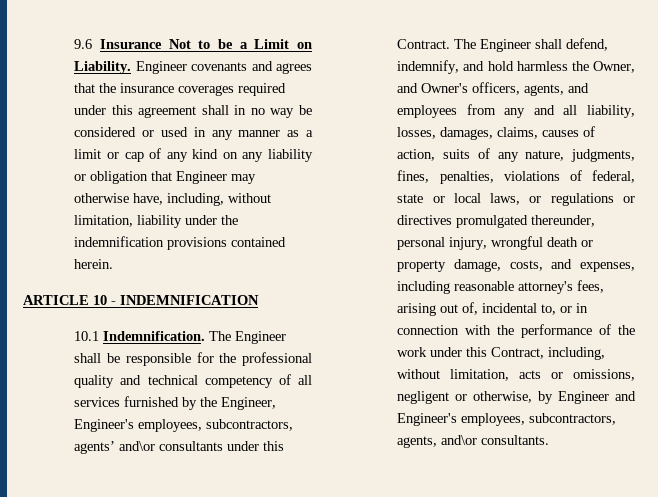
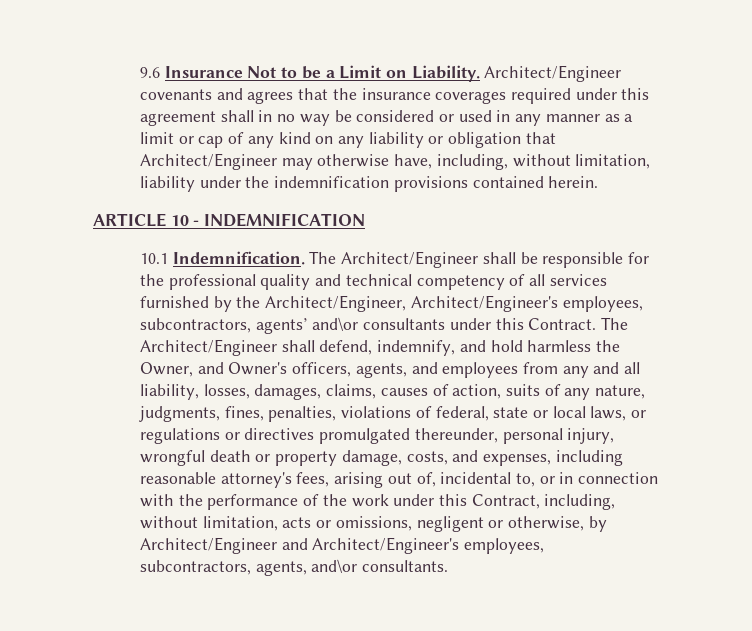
- Engineer covenants and agrees that the insurance coverages required under this agreement shall in no way be considered or used in any manner as a limit or cap of any kind on any liability or obligation that Engineer may otherwise have, including, without limitation, liability under the indemnification provisions contained herein.
+ Architect/Engineer covenants and agrees that the insurance coverages required under this agreement shall in no way be considered or used in any manner as a limit or cap of any kind on any liability or obligation that Architect/Engineer may otherwise have, including, without limitation, liability under the indemnification provisions contained herein.
- The Engineer shall be responsible for the professional quality and technical competency of all services furnished by the Engineer, Engineer's employees, subcontractors, agents’ and\or consultants under this Contract.
+ The Architect/Engineer shall be responsible for the professional quality and technical competency of all services furnished by the Architect/Engineer, Architect/Engineer's employees, subcontractors, agents’ and\or consultants under this Contract.
- The Engineer shall defend, indemnify, and hold harmless the Owner, and Owner's officers, agents, and employees from any and all liability, losses, damages, claims, causes of action, suits of any nature, judgments, fines, penalties, violations of federal, state or local laws, or regulations or directives promulgated thereunder, personal injury, wrongful death or property damage, costs, and expenses, including reasonable attorney's fees, arising out of, incidental to, or in connection with the performance of the work under this Contract, including, without limitation, acts or omissions, negligent or otherwise, by Engineer and Engineer's employees, subcontractors, agents, and\or consultants.
+ The Architect/Engineer shall defend, indemnify, and hold harmless the Owner, and Owner's officers, agents, and employees from any and all liability, losses, damages, claims, causes of action, suits of any nature, judgments, fines, penalties, violations of federal, state or local laws, or regulations or directives promulgated thereunder, personal injury, wrongful death or property damage, costs, and expenses, including reasonable attorney's fees, arising out of, incidental to, or in connection with the performance of the work under this Contract, including, without limitation, acts or omissions, negligent or otherwise, by Architect/Engineer and Architect/Engineer's employees, subcontractors, agents, and\or consultants.

